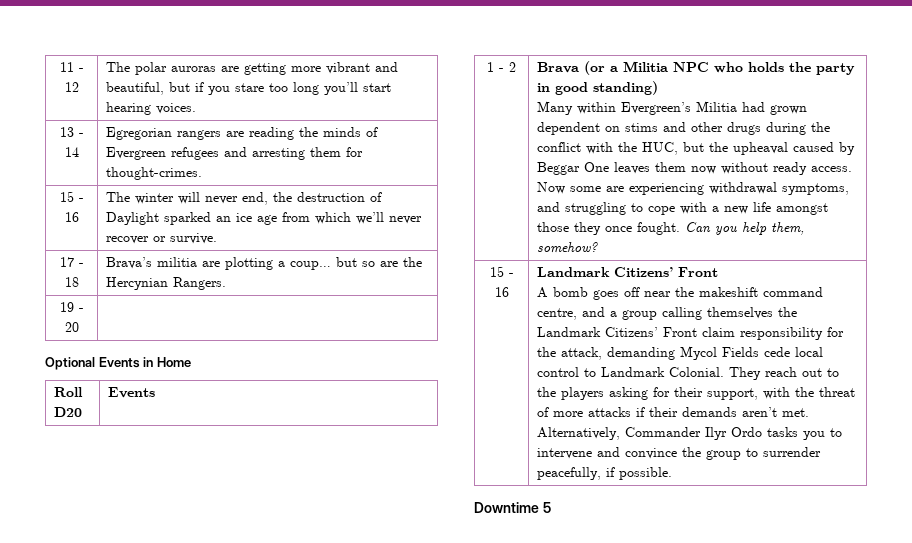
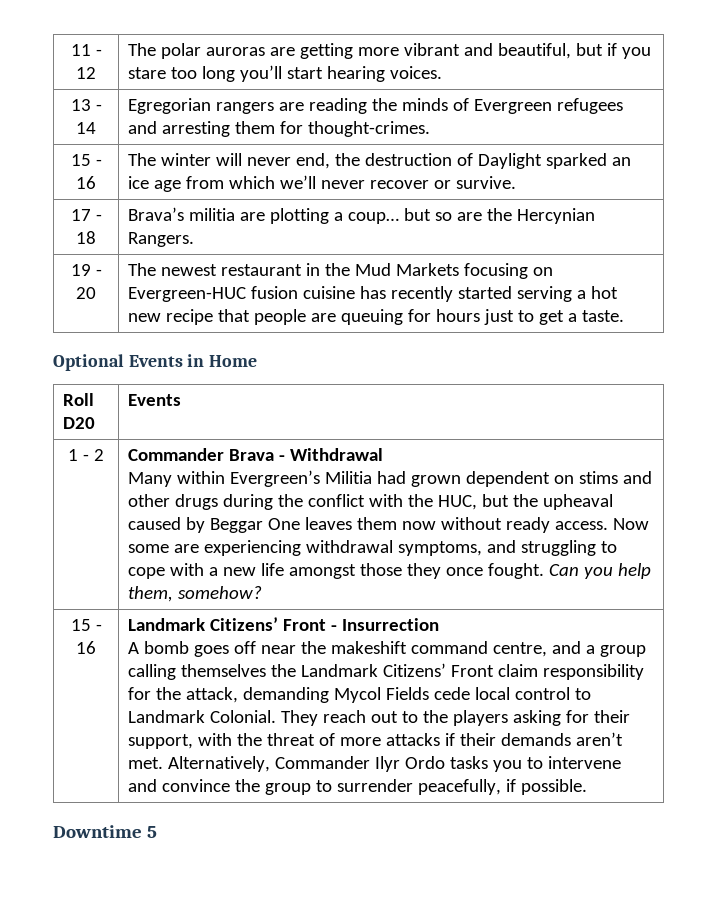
- 19 - 20 |
+ 19 - 20 | The newest restaurant in the Mud Markets focusing on Evergreen-HUC fusion cuisine has recently started serving a hot new recipe that people are queuing for hours just to get a taste.
- Brava (or a Militia NPC who holds the party in good standing)
+ Commander Brava - Withdrawal
- 15 - 16 | Landmark Citizens’ Front
+ 15 - 16 | Landmark Citizens’ Front - Insurrection

